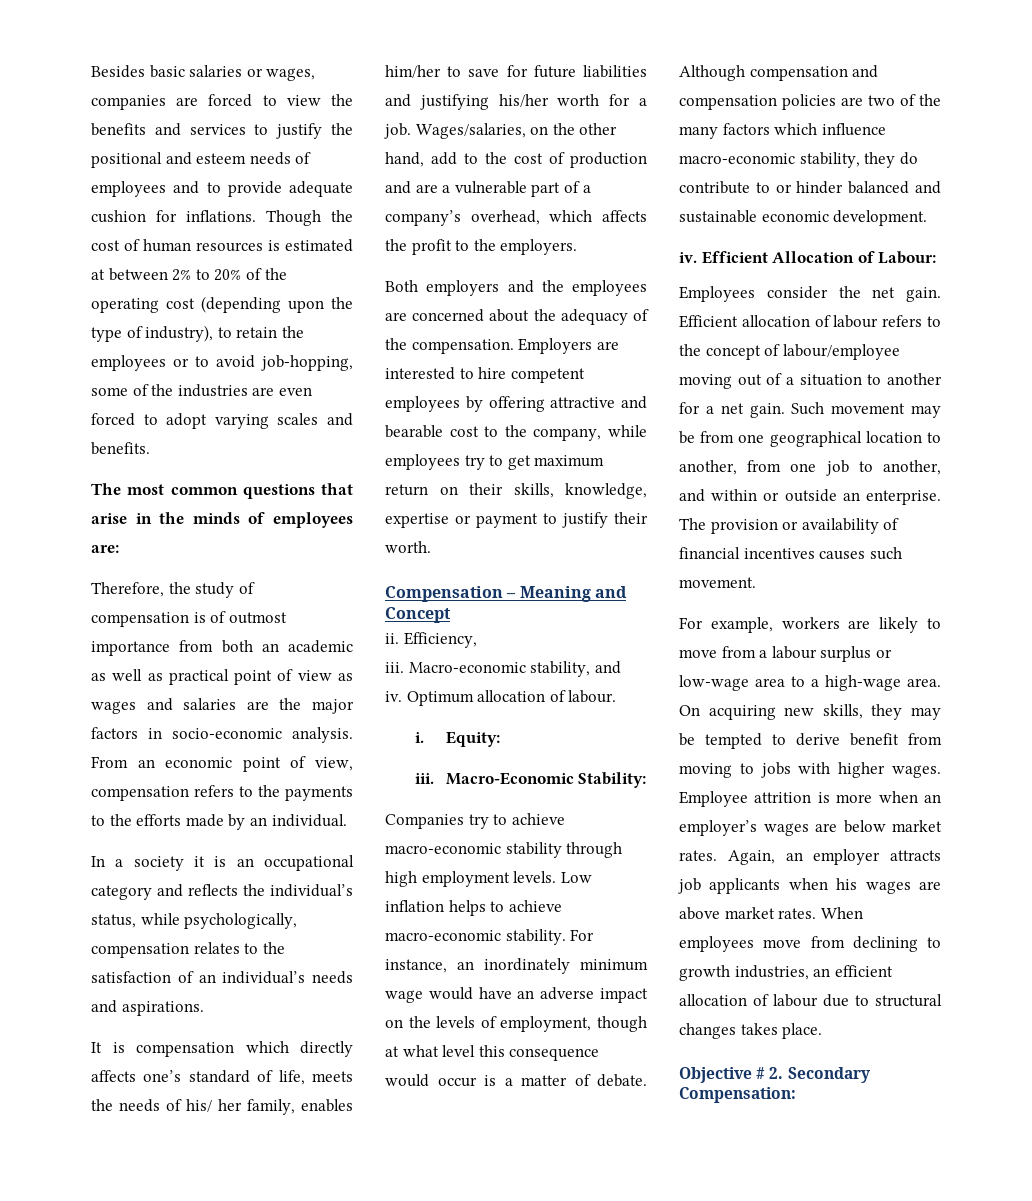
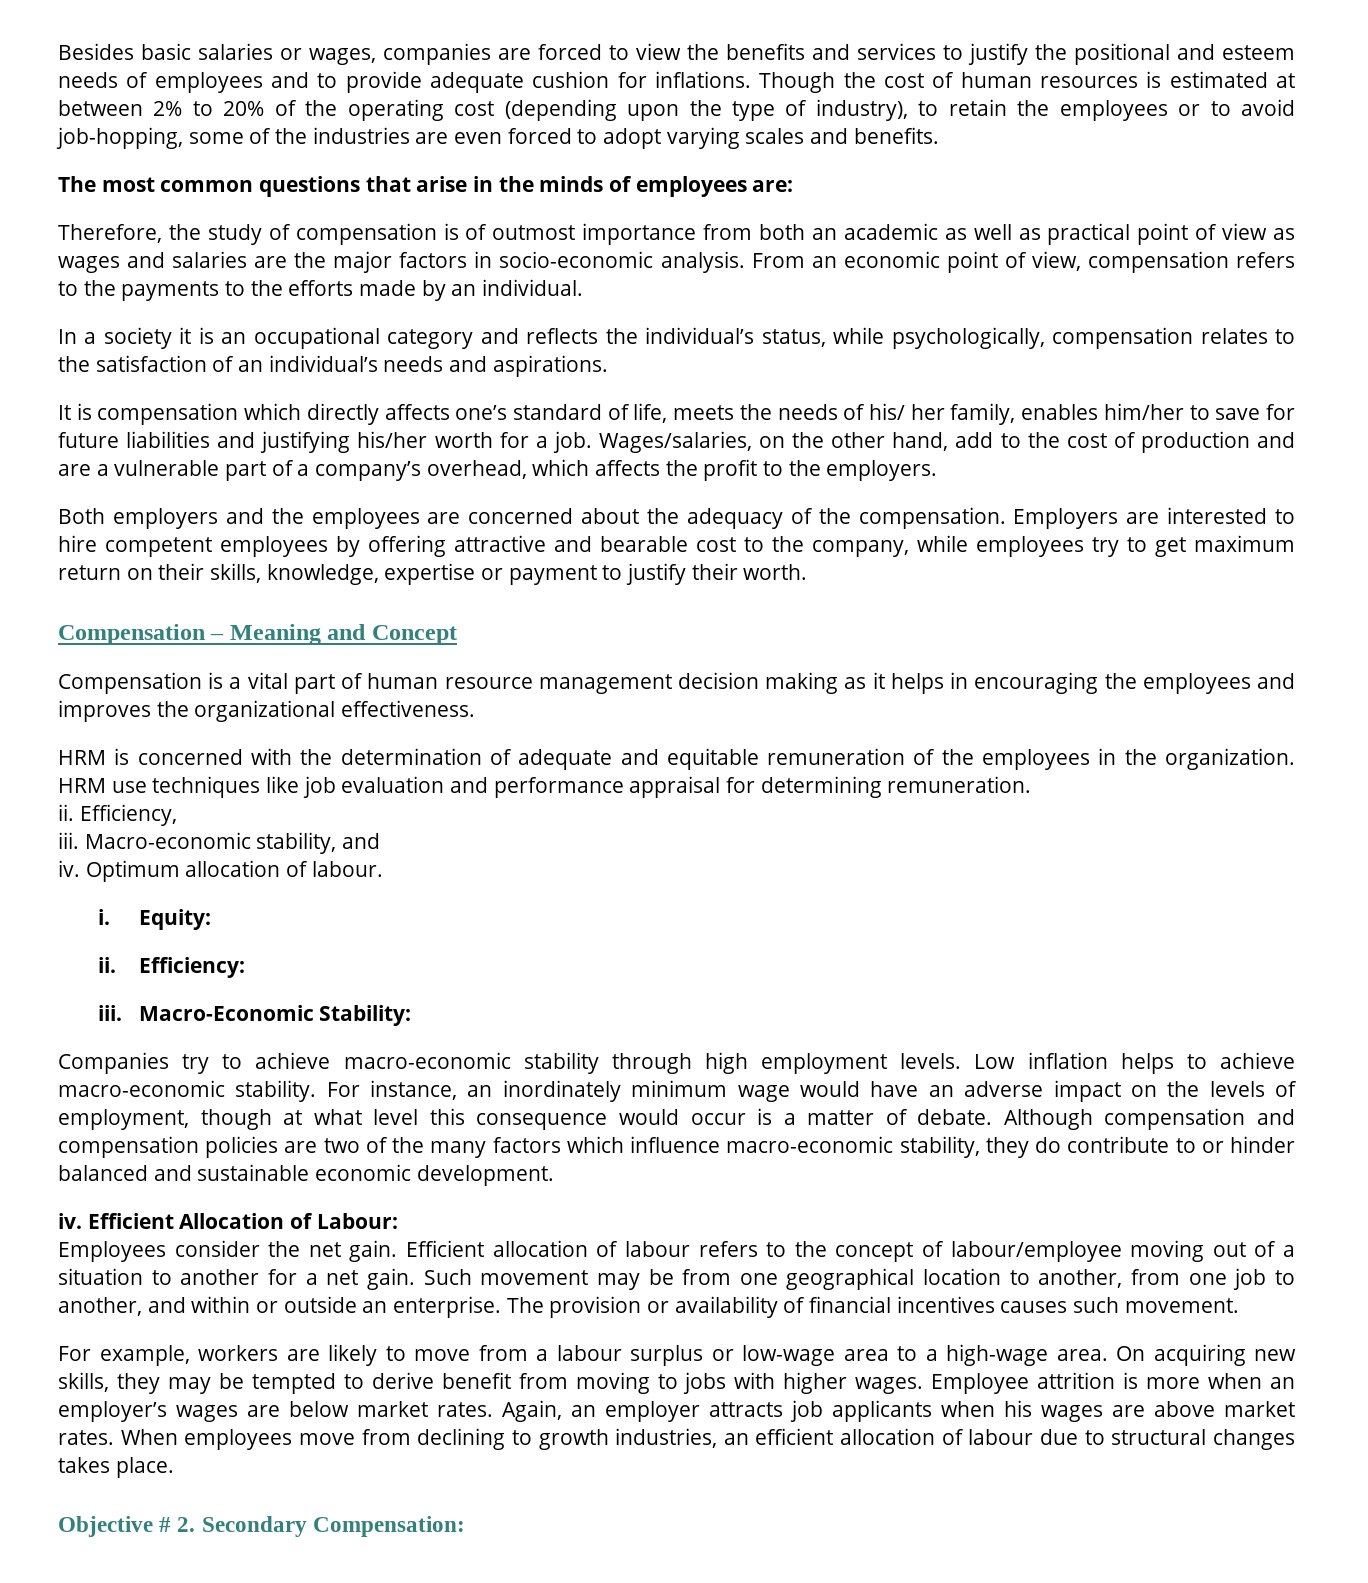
+ Compensation is a vital part of human resource management decision making as it helps in encouraging the employees and improves the organizational effectiveness.
+ HRM is concerned with the determination of adequate and equitable remuneration of the employees in the organization. HRM use techniques like job evaluation and performance appraisal for determining remuneration.
+ ii. Efficiency:

